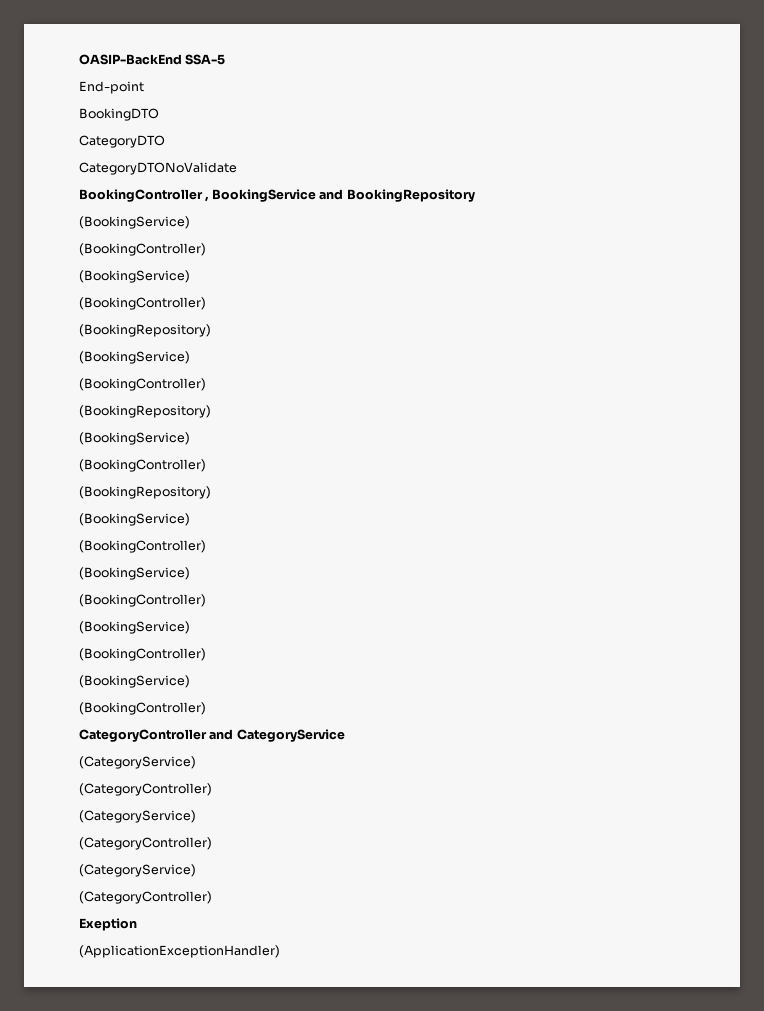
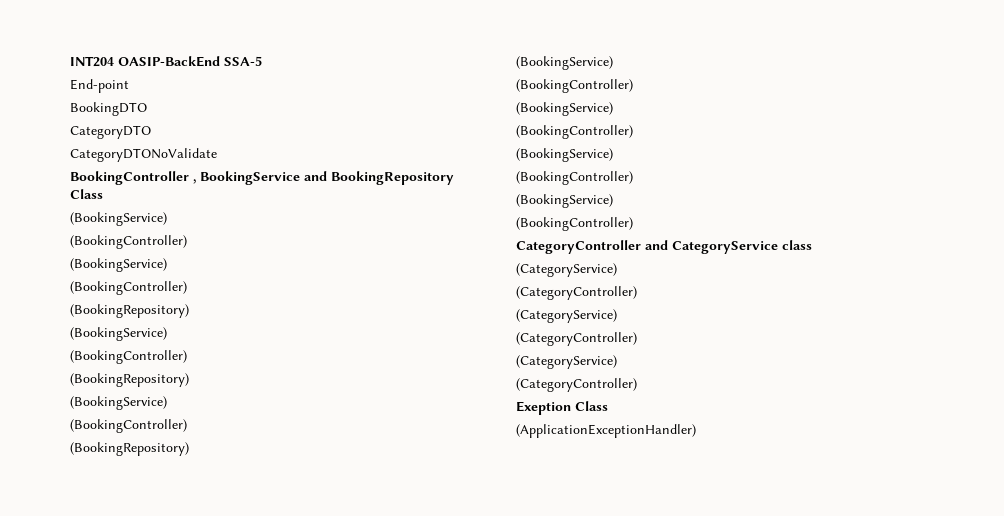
- OASIP-BackEnd SSA-5
+ INT204 OASIP-BackEnd SSA-5
- BookingController , BookingService and BookingRepository
+ BookingController , BookingService and BookingRepository Class
- CategoryController and CategoryService
+ CategoryController and CategoryService class
- Exeption
+ Exeption Class

